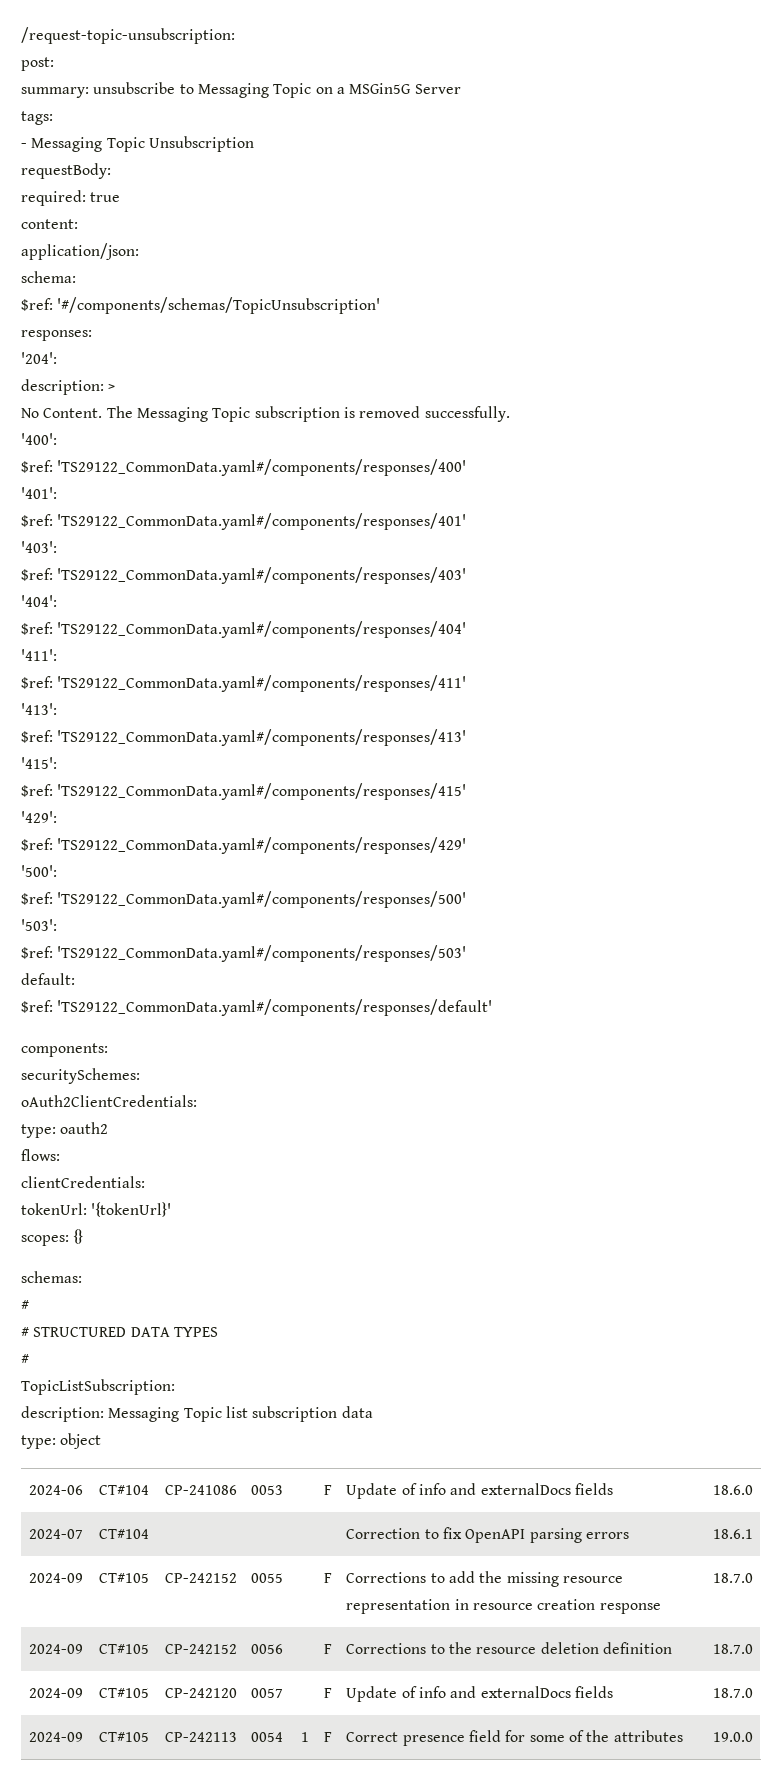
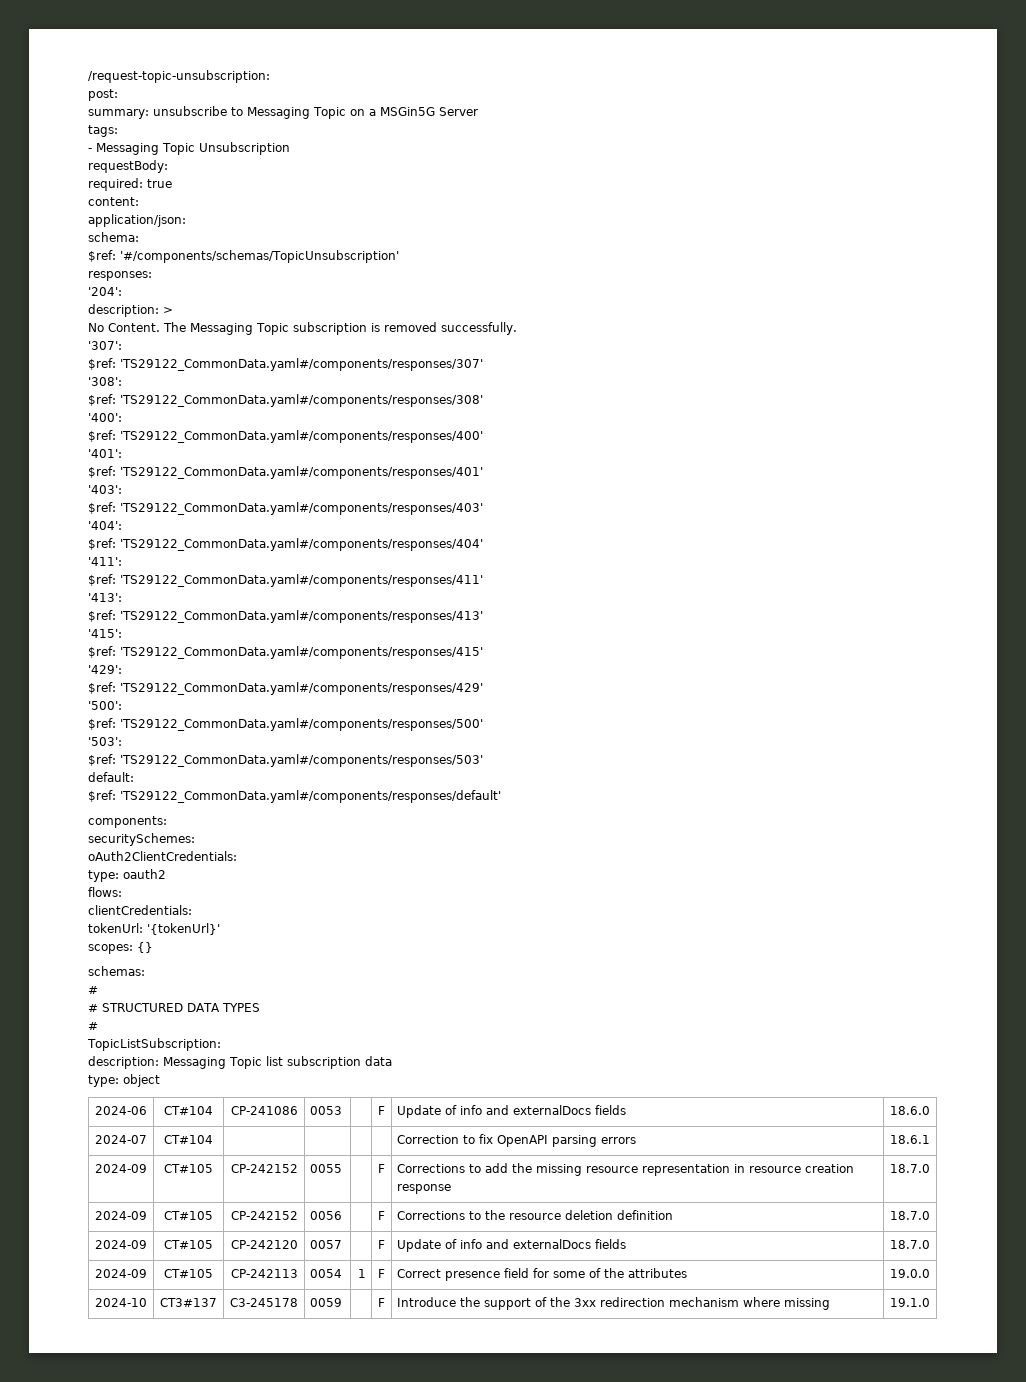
+ '307':
+ $ref: 'TS29122_CommonData.yaml#/components/responses/307'
+ '308':
+ $ref: 'TS29122_CommonData.yaml#/components/responses/308'
+ 2024-10 | CT3#137 | C3-245178 | 0059 | | F | Introduce the support of the 3xx redirection mechanism where missing | 19.1.0

